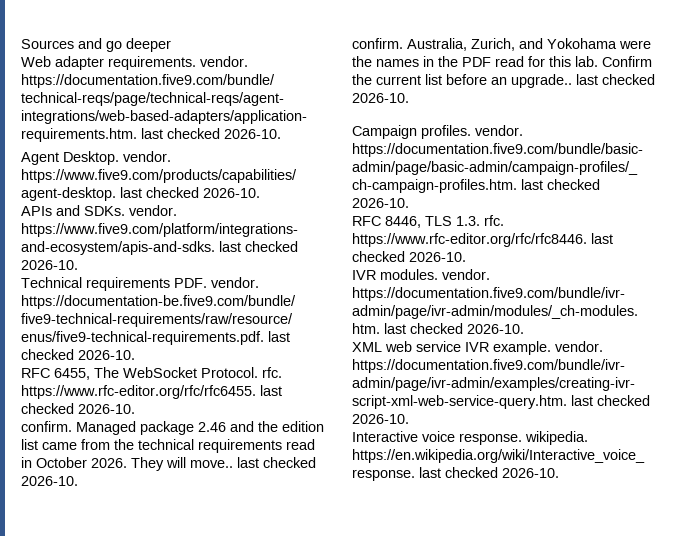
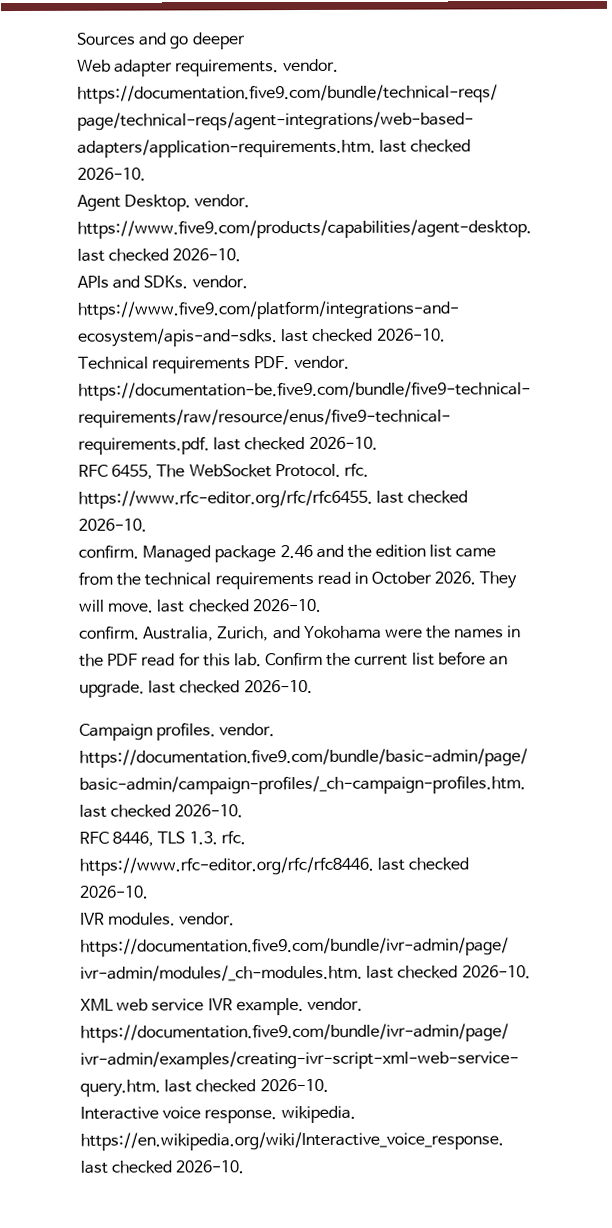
- They will move.. last checked 2026-10.
+ They will move. last checked 2026-10.
- Confirm the current list before an upgrade.. last checked 2026-10.
+ Confirm the current list before an upgrade. last checked 2026-10.

